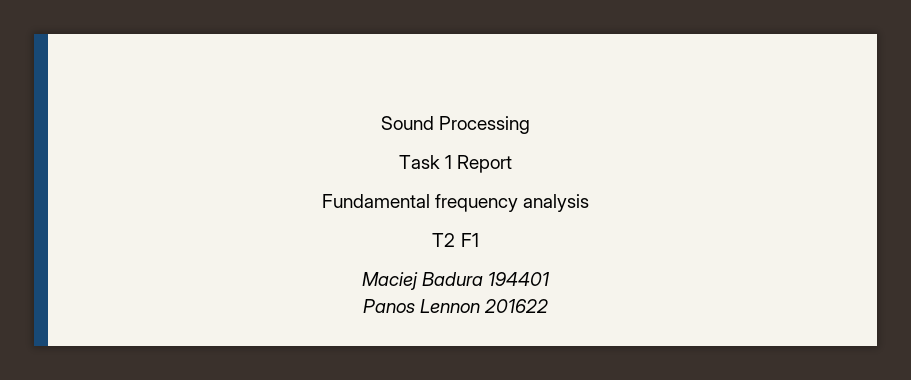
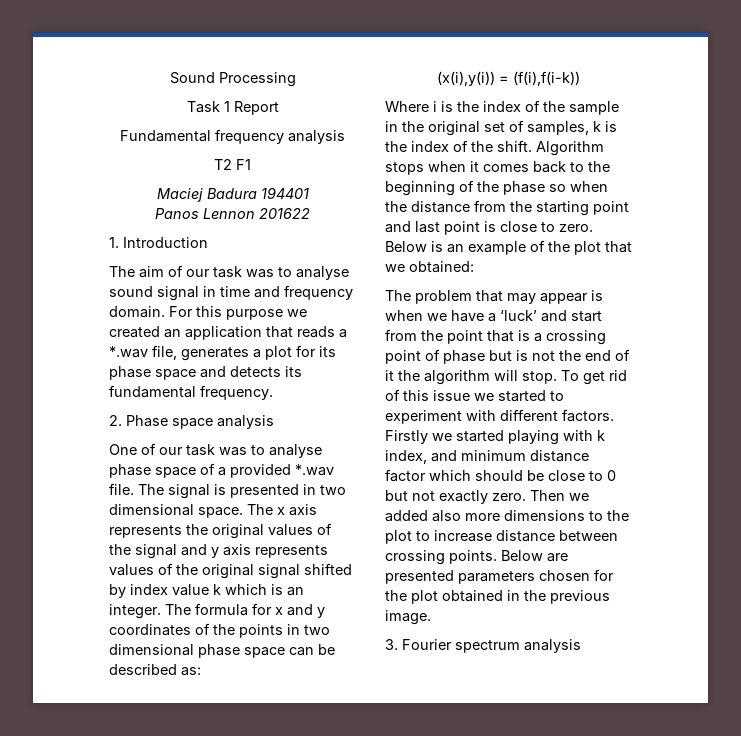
+ 1. Introduction
+ The aim of our task was to analyse sound signal in time and frequency domain. For this purpose we created an application that reads a *.wav file, generates a plot for its phase space and detects its fundamental frequency.
+ 2. Phase space analysis
+ One of our task was to analyse phase space of a provided *.wav file. The signal is presented in two dimensional space. The x axis represents the original values of the signal and y axis represents values of the original signal shifted by index value k which is an integer. The formula for x and y coordinates of the points in two dimensional phase space can be described as:
+ (x(i),y(i)) = (f(i),f(i-k))
+ Where i is the index of the sample in the original set of samples, k is the index of the shift. Algorithm stops when it comes back to the beginning of the phase so when the distance from the starting point and last point is close to zero. Below is an example of the plot that we obtained:
+ The problem that may appear is when we have a ‘luck’ and start from the point that is a crossing point of phase but is not the end of it the algorithm will stop. To get rid of this issue we started to experiment with different factors. Firstly we started playing with k index, and minimum distance factor which should be close to 0 but not exactly zero. Then we added also more dimensions to the plot to increase distance between crossing points. Below are presented parameters chosen for the plot obtained in the previous image.
+ 3. Fourier spectrum analysis

